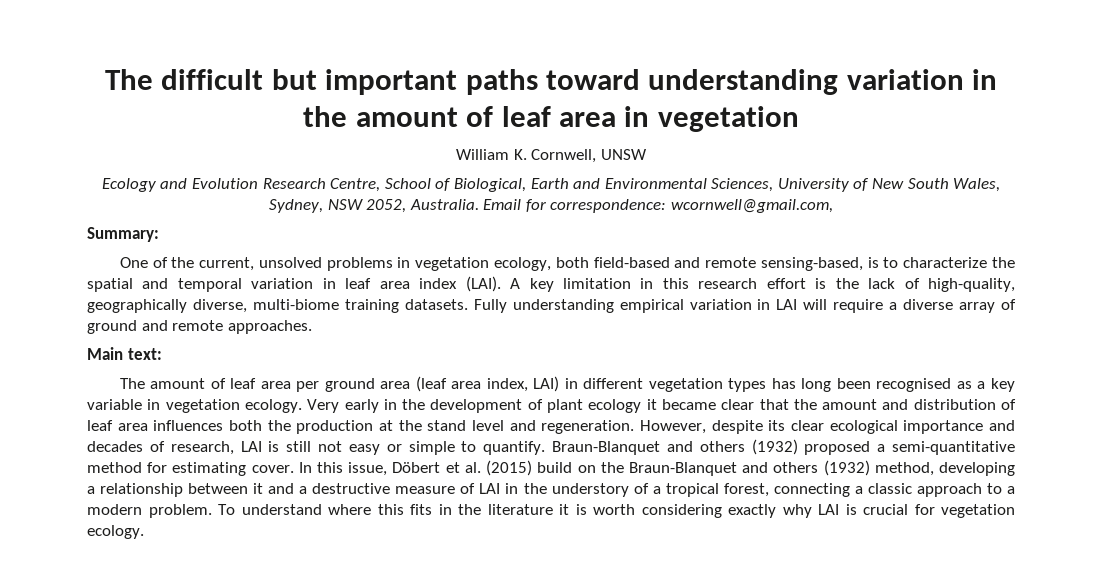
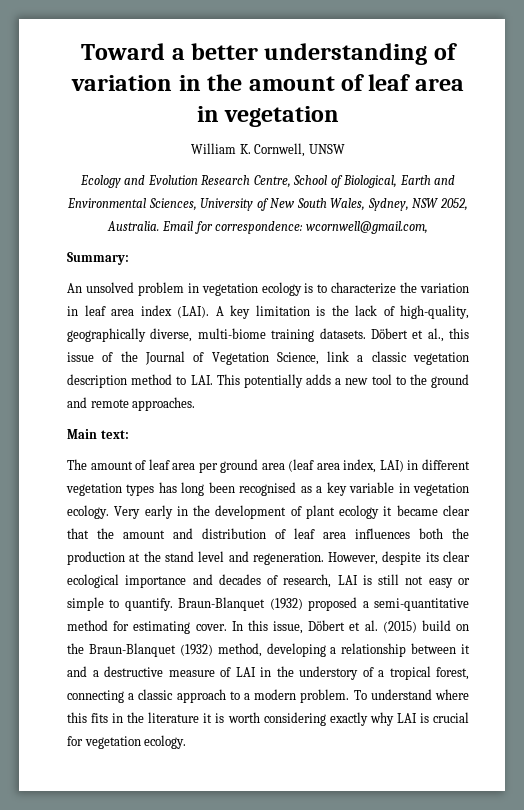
- The difficult but important paths toward understanding variation in the amount of leaf area in vegetation
+ Toward a better understanding of variation in the amount of leaf area in vegetation
- One of the current, unsolved problems in vegetation ecology, both field-based and remote sensing-based, is to characterize the spatial and temporal variation in leaf area index (LAI).
+ An unsolved problem in vegetation ecology is to characterize the variation in leaf area index (LAI).
- A key limitation in this research effort is the lack of high-quality, geographically diverse, multi-biome training datasets.
+ A key limitation is the lack of high-quality, geographically diverse, multi-biome training datasets.
- Fully understanding empirical variation in LAI will require a diverse array of ground and remote approaches.
+ Döbert et al., this issue of the Journal of Vegetation Science, link a classic vegetation description method to LAI. This potentially adds a new tool to the ground and remote approaches.
- Braun-Blanquet and others (1932) proposed a semi-quantitative method for estimating cover.
+ Braun-Blanquet (1932) proposed a semi-quantitative method for estimating cover.
- In this issue, Döbert et al. (2015) build on the Braun-Blanquet and others (1932) method, developing a relationship between it and a destructive measure of LAI in the understory of a tropical forest, connecting a classic approach to a modern problem.
+ In this issue, Döbert et al. (2015) build on the Braun-Blanquet (1932) method, developing a relationship between it and a destructive measure of LAI in the understory of a tropical forest, connecting a classic approach to a modern problem.

